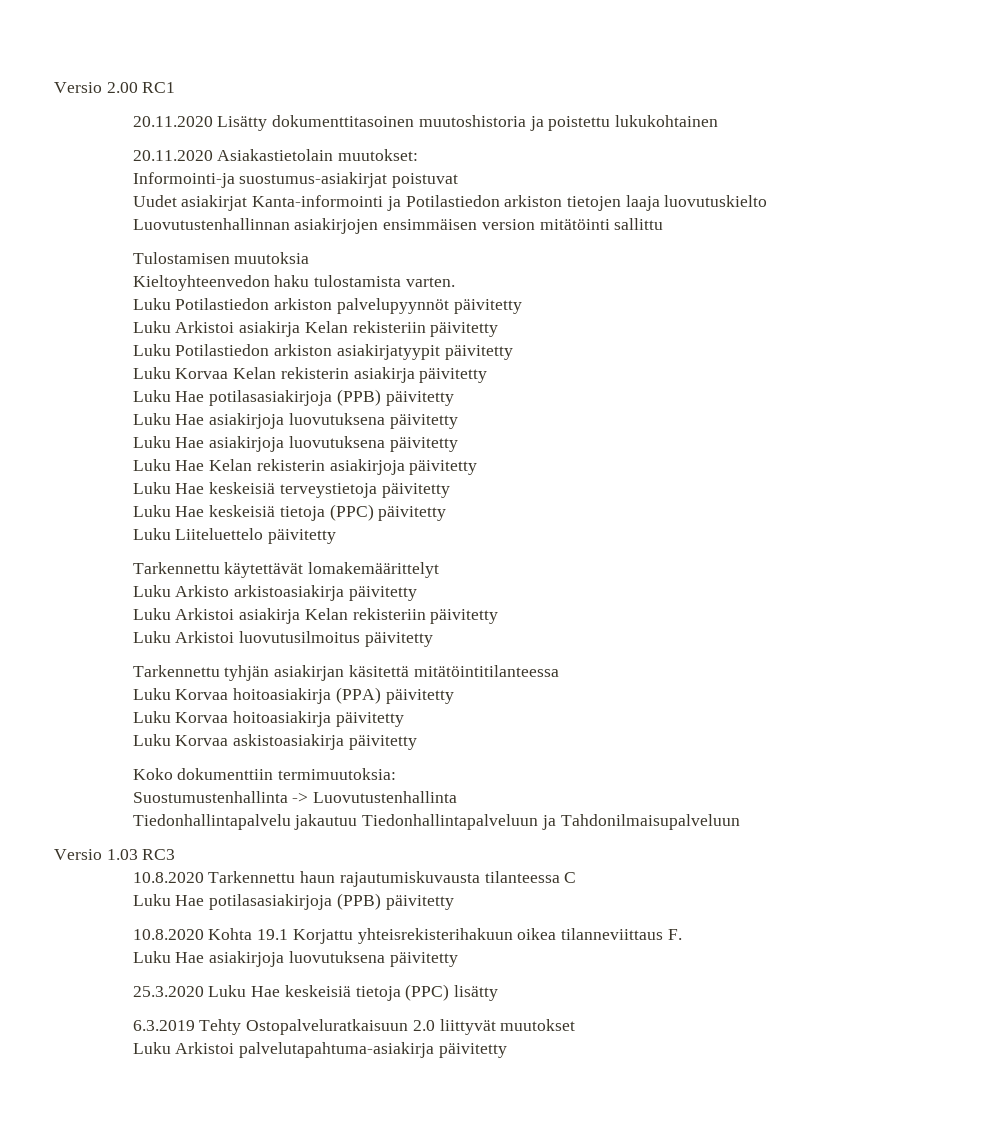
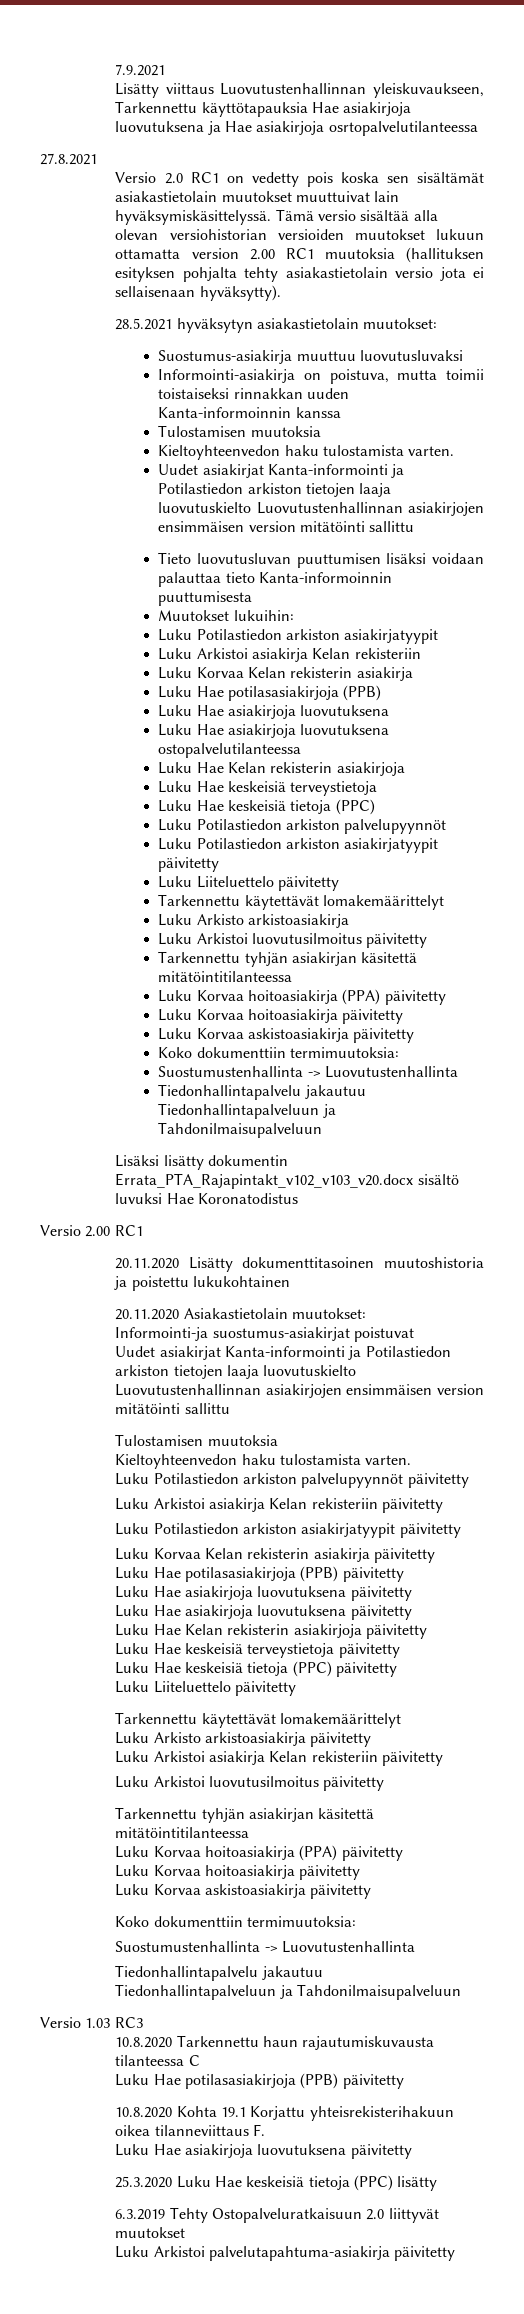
+ 7.9.2021
+ Lisätty viittaus Luovutustenhallinnan yleiskuvaukseen, Tarkennettu käyttötapauksia Hae asiakirjoja luovutuksena ja Hae asiakirjoja osrtopalvelutilanteessa
+ 27.8.2021
+ Versio 2.0 RC1 on vedetty pois koska sen sisältämät asiakastietolain muutokset muuttuivat lain hyväksymiskäsittelyssä. Tämä versio sisältää alla olevan versiohistorian versioiden muutokset lukuun ottamatta version 2.00 RC1 muutoksia (hallituksen esityksen pohjalta tehty asiakastietolain versio jota ei sellaisenaan hyväksytty).
+ 28.5.2021 hyväksytyn asiakastietolain muutokset:
+ Suostumus-asiakirja muuttuu luovutusluvaksi
+ Informointi-asiakirja on poistuva, mutta toimii toistaiseksi rinnakkan uuden Kanta-informoinnin kanssa
+ Tulostamisen muutoksia
+ Kieltoyhteenvedon haku tulostamista varten.
+ Uudet asiakirjat Kanta-informointi ja Potilastiedon arkiston tietojen laaja luovutuskielto Luovutustenhallinnan asiakirjojen ensimmäisen version mitätöinti sallittu
+ Tieto luovutusluvan puuttumisen lisäksi voidaan palauttaa tieto Kanta-informoinnin puuttumisesta
+ Muutokset lukuihin:
+ Luku Potilastiedon arkiston asiakirjatyypit
+ Luku Arkistoi asiakirja Kelan rekisteriin
+ Luku Korvaa Kelan rekisterin asiakirja
+ Luku Hae potilasasiakirjoja (PPB)
+ Luku Hae asiakirjoja luovutuksena
+ Luku Hae asiakirjoja luovutuksena ostopalvelutilanteessa
+ Luku Hae Kelan rekisterin asiakirjoja
+ Luku Hae keskeisiä terveystietoja
+ Luku Hae keskeisiä tietoja (PPC)
+ Luku Potilastiedon arkiston palvelupyynnöt
+ Luku Potilastiedon arkiston asiakirjatyypit päivitetty
+ Luku Liiteluettelo päivitetty
+ Tarkennettu käytettävät lomakemäärittelyt
+ Luku Arkisto arkistoasiakirja
+ Luku Arkistoi luovutusilmoitus päivitetty
+ Tarkennettu tyhjän asiakirjan käsitettä mitätöintitilanteessa
+ Luku Korvaa hoitoasiakirja (PPA) päivitetty
+ Luku Korvaa hoitoasiakirja päivitetty
+ Luku Korvaa askistoasiakirja päivitetty
+ Koko dokumenttiin termimuutoksia:
+ Suostumustenhallinta -> Luovutustenhallinta
+ Tiedonhallintapalvelu jakautuu Tiedonhallintapalveluun ja Tahdonilmaisupalveluun
+ Lisäksi lisätty dokumentin Errata_PTA_Rajapintakt_v102_v103_v20.docx sisältö luvuksi Hae Koronatodistus

